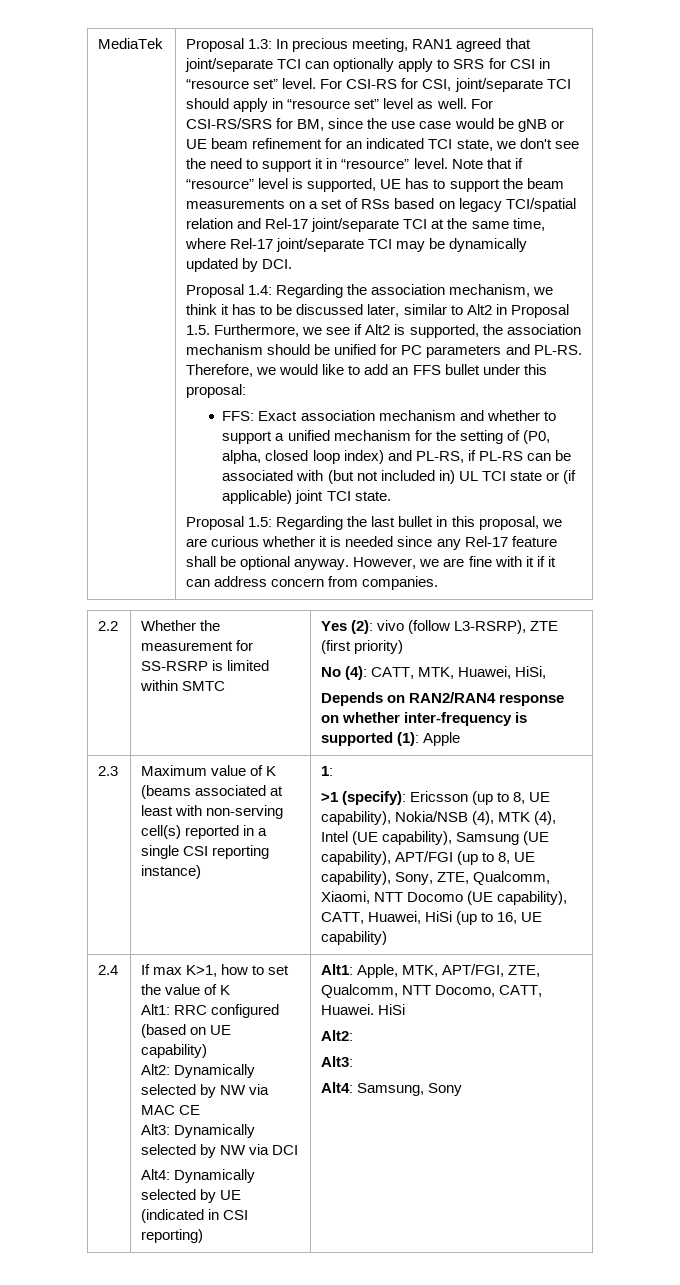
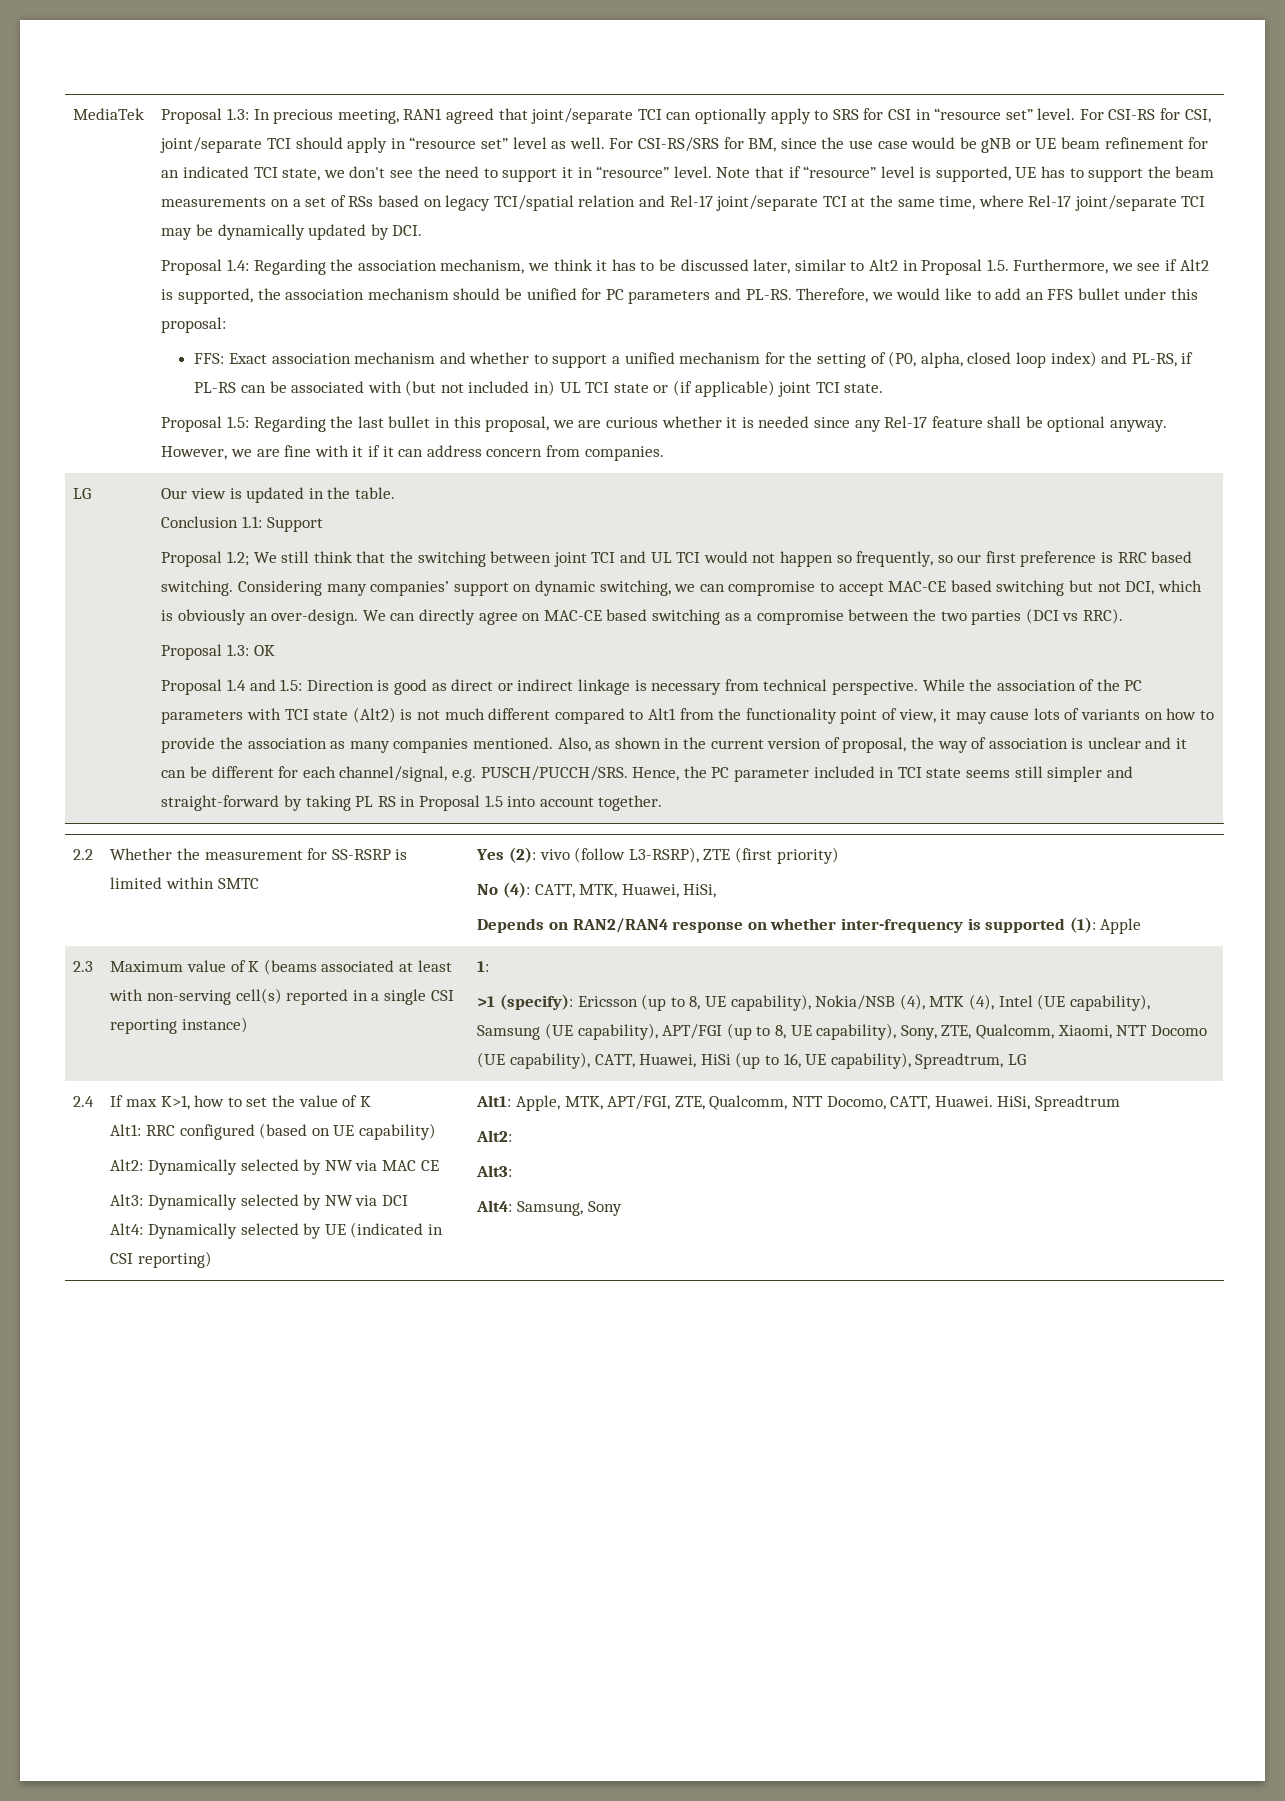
+ LG | Our view is updated in the table.
+ Conclusion 1.1: Support
+ Proposal 1.2; We still think that the switching between joint TCI and UL TCI would not happen so frequently, so our first preference is RRC based switching. Considering many companies’ support on dynamic switching, we can compromise to accept MAC-CE based switching but not DCI, which is obviously an over-design. We can directly agree on MAC-CE based switching as a compromise between the two parties (DCI vs RRC).
+ Proposal 1.3: OK
+ Proposal 1.4 and 1.5: Direction is good as direct or indirect linkage is necessary from technical perspective. While the association of the PC parameters with TCI state (Alt2) is not much different compared to Alt1 from the functionality point of view, it may cause lots of variants on how to provide the association as many companies mentioned. Also, as shown in the current version of proposal, the way of association is unclear and it can be different for each channel/signal, e.g. PUSCH/PUCCH/SRS. Hence, the PC parameter included in TCI state seems still simpler and straight-forward by taking PL RS in Proposal 1.5 into account together.
- >1 (specify): Ericsson (up to 8, UE capability), Nokia/NSB (4), MTK (4), Intel (UE capability), Samsung (UE capability), APT/FGI (up to 8, UE capability), Sony, ZTE, Qualcomm, Xiaomi, NTT Docomo (UE capability), CATT, Huawei, HiSi (up to 16, UE capability)
+ >1 (specify): Ericsson (up to 8, UE capability), Nokia/NSB (4), MTK (4), Intel (UE capability), Samsung (UE capability), APT/FGI (up to 8, UE capability), Sony, ZTE, Qualcomm, Xiaomi, NTT Docomo (UE capability), CATT, Huawei, HiSi (up to 16, UE capability), Spreadtrum, LG
- Alt1: Apple, MTK, APT/FGI, ZTE, Qualcomm, NTT Docomo, CATT, Huawei. HiSi
+ Alt1: Apple, MTK, APT/FGI, ZTE, Qualcomm, NTT Docomo, CATT, Huawei. HiSi, Spreadtrum

